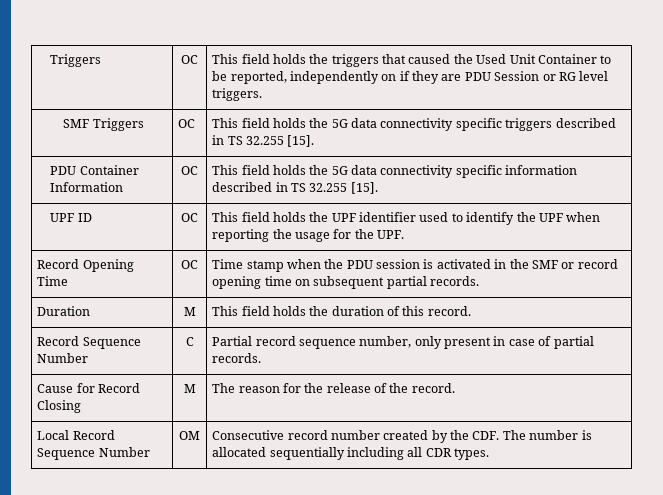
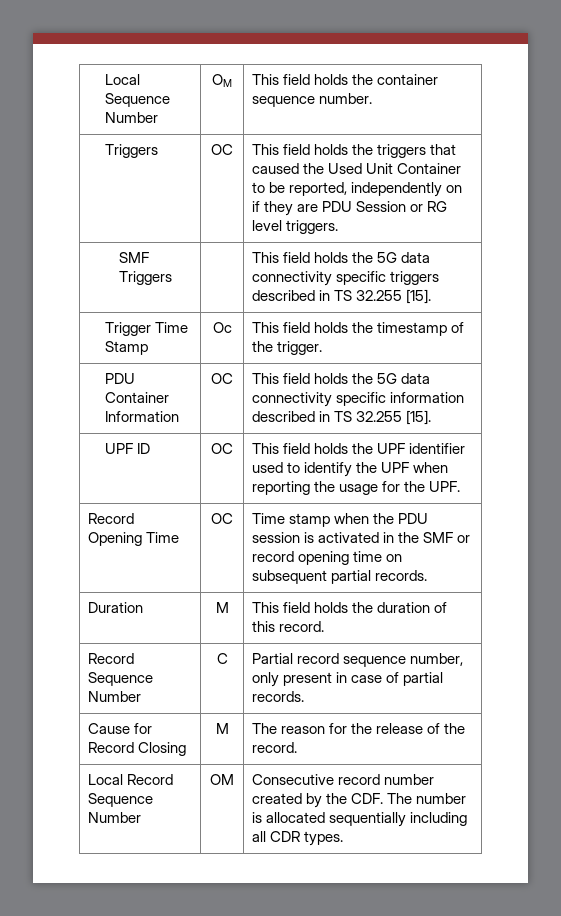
+ Local Sequence Number | OM | This field holds the container sequence number.
- SMF Triggers | OC | This field holds the 5G data connectivity specific triggers described in TS 32.255 [15].
+ SMF Triggers | | This field holds the 5G data connectivity specific triggers described in TS 32.255 [15].
+ Trigger Time Stamp | Oc | This field holds the timestamp of the trigger.

